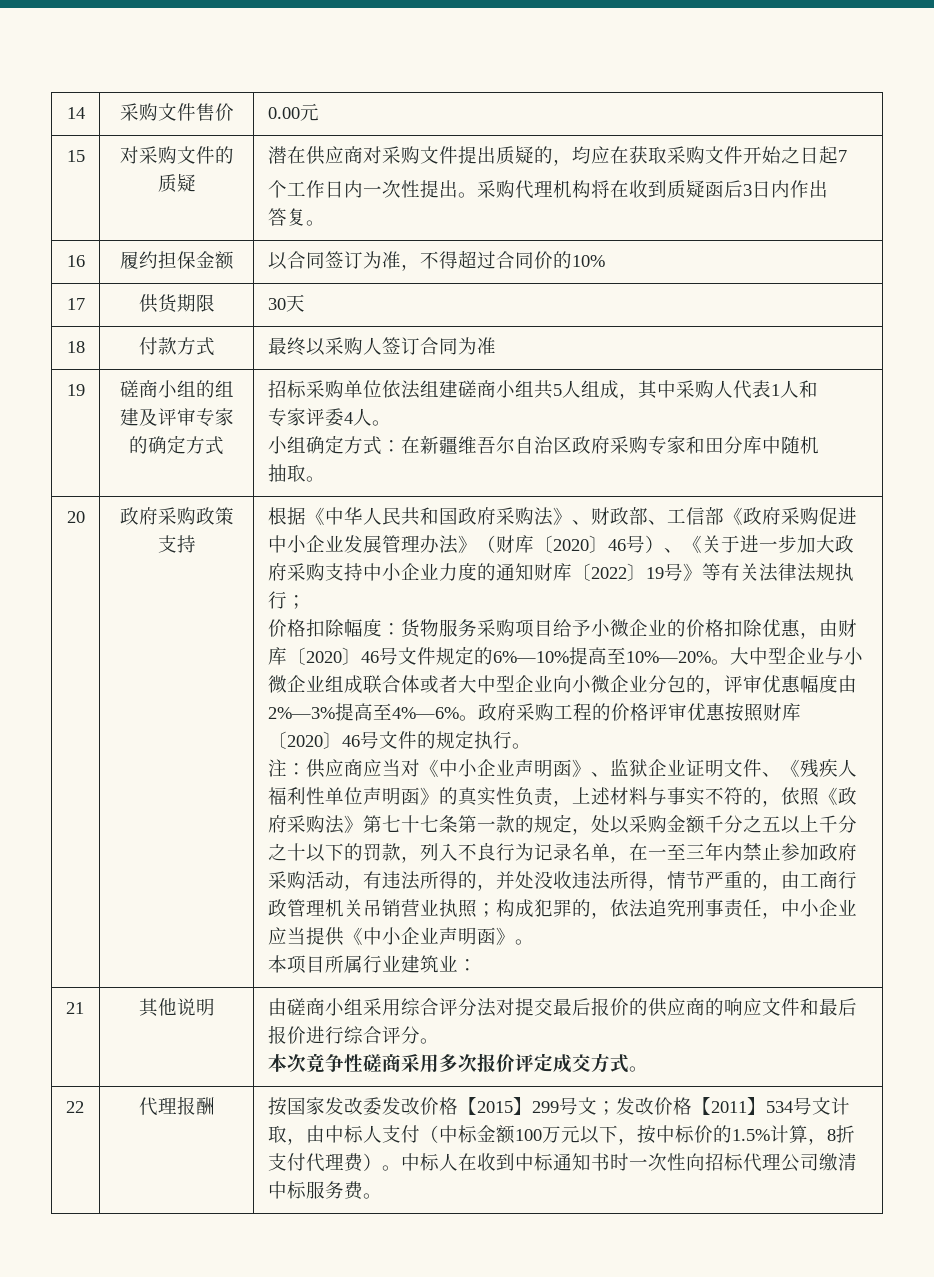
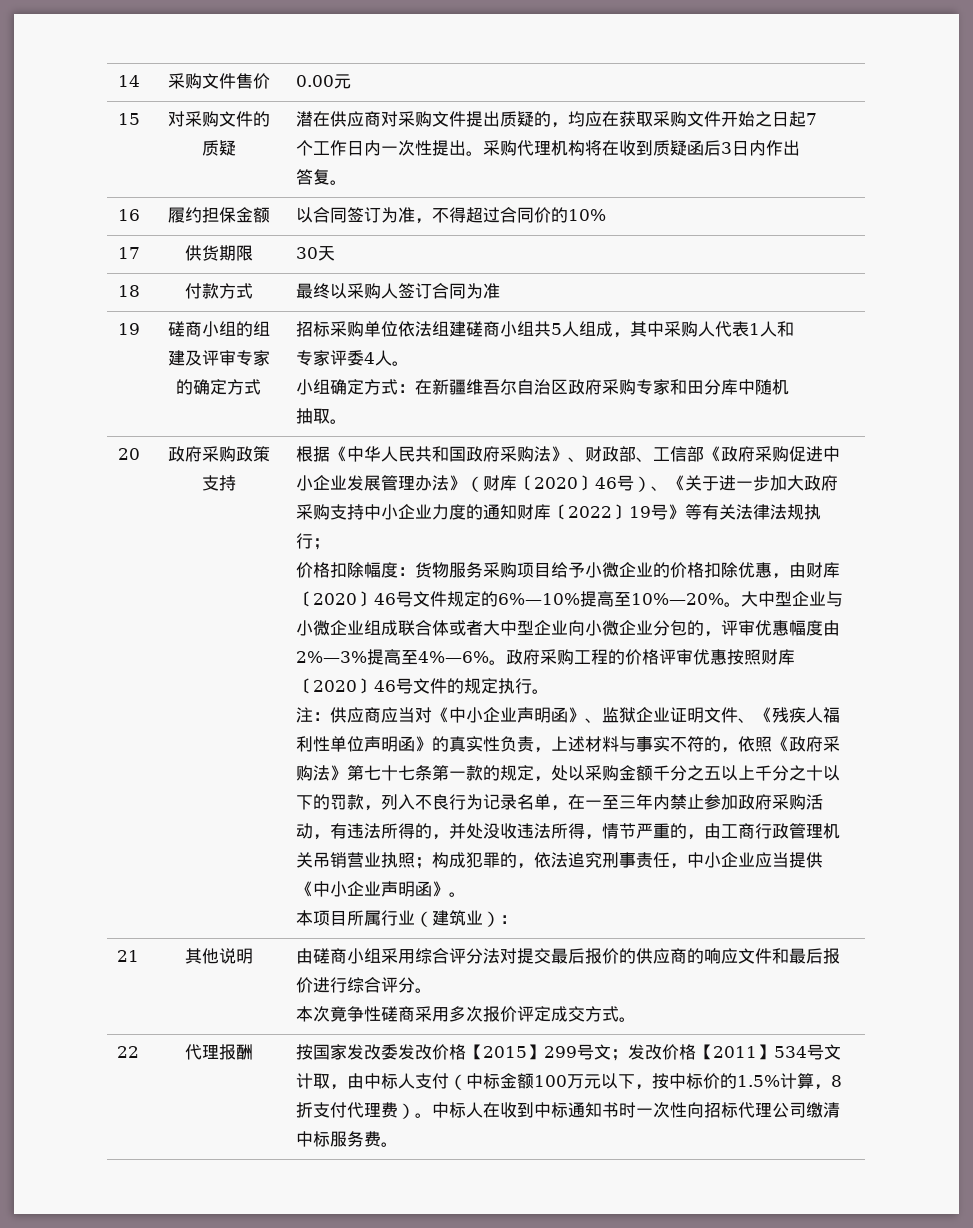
- 本项目所属行业建筑业：
+ 本项目所属行业（建筑业）：

